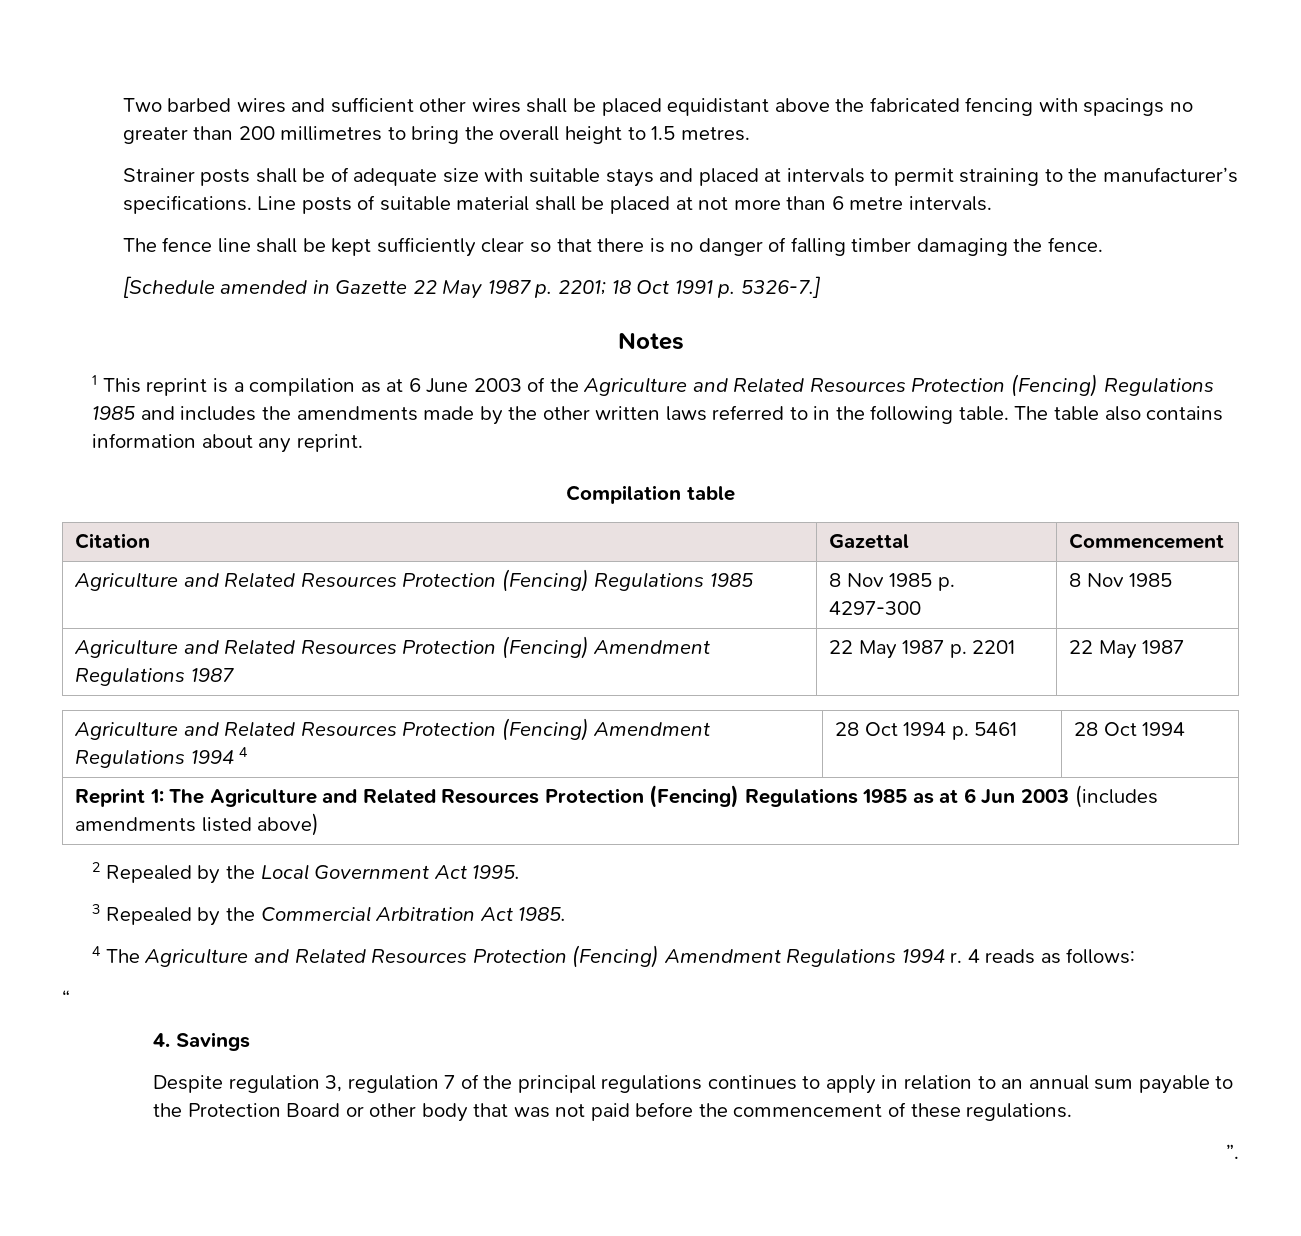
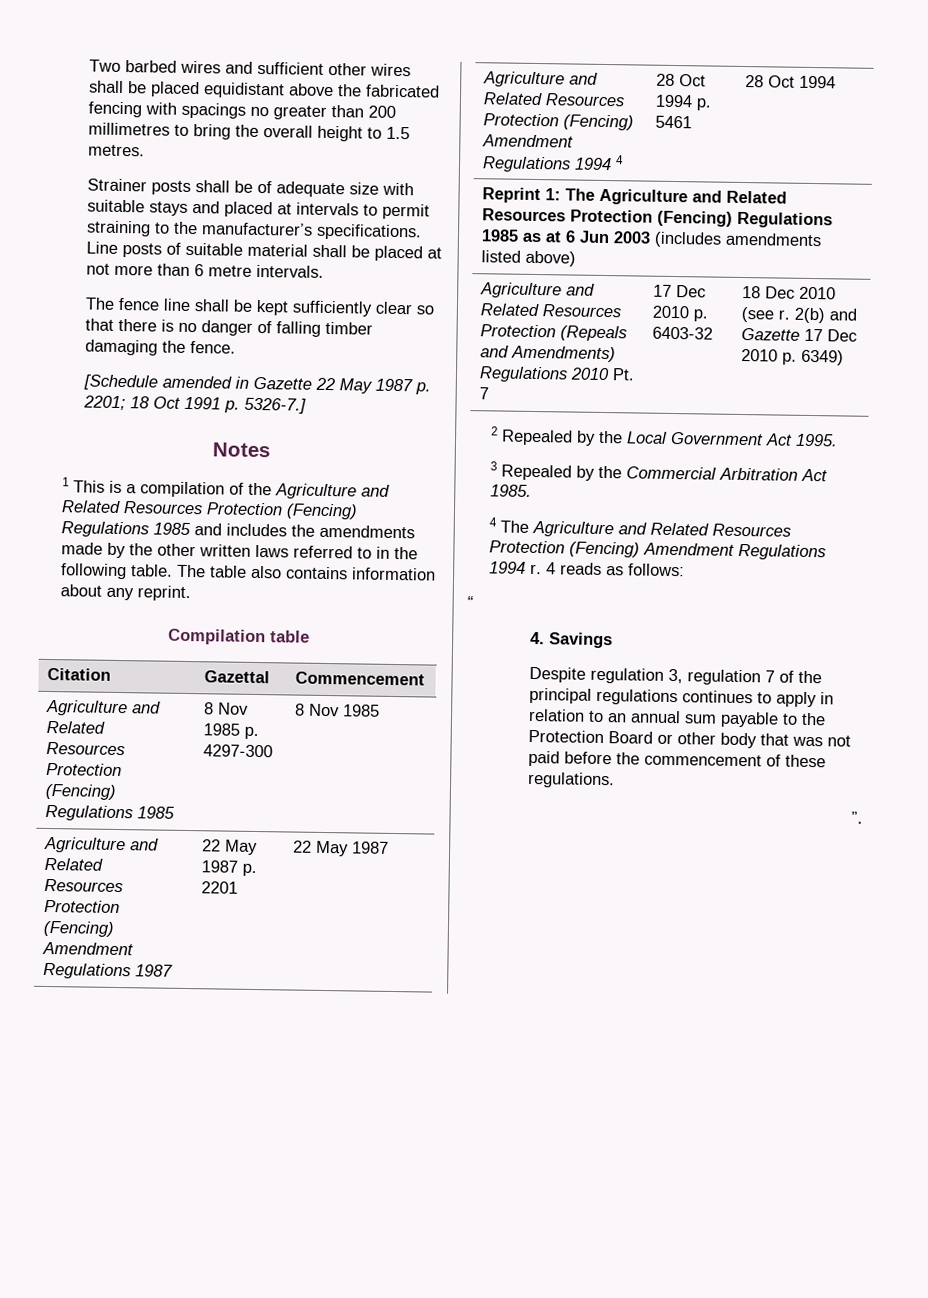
- 1 This reprint is a compilation as at 6 June 2003 of the Agriculture and Related Resources Protection (Fencing) Regulations 1985 and includes the amendments made by the other written laws referred to in the following table.
+ 1 This is a compilation of the Agriculture and Related Resources Protection (Fencing) Regulations 1985 and includes the amendments made by the other written laws referred to in the following table.
+ Agriculture and Related Resources Protection (Repeals and Amendments) Regulations 2010 Pt. 7 | 17 Dec 2010 p. 6403-32 | 18 Dec 2010 (see r. 2(b) and Gazette 17 Dec 2010 p. 6349)

